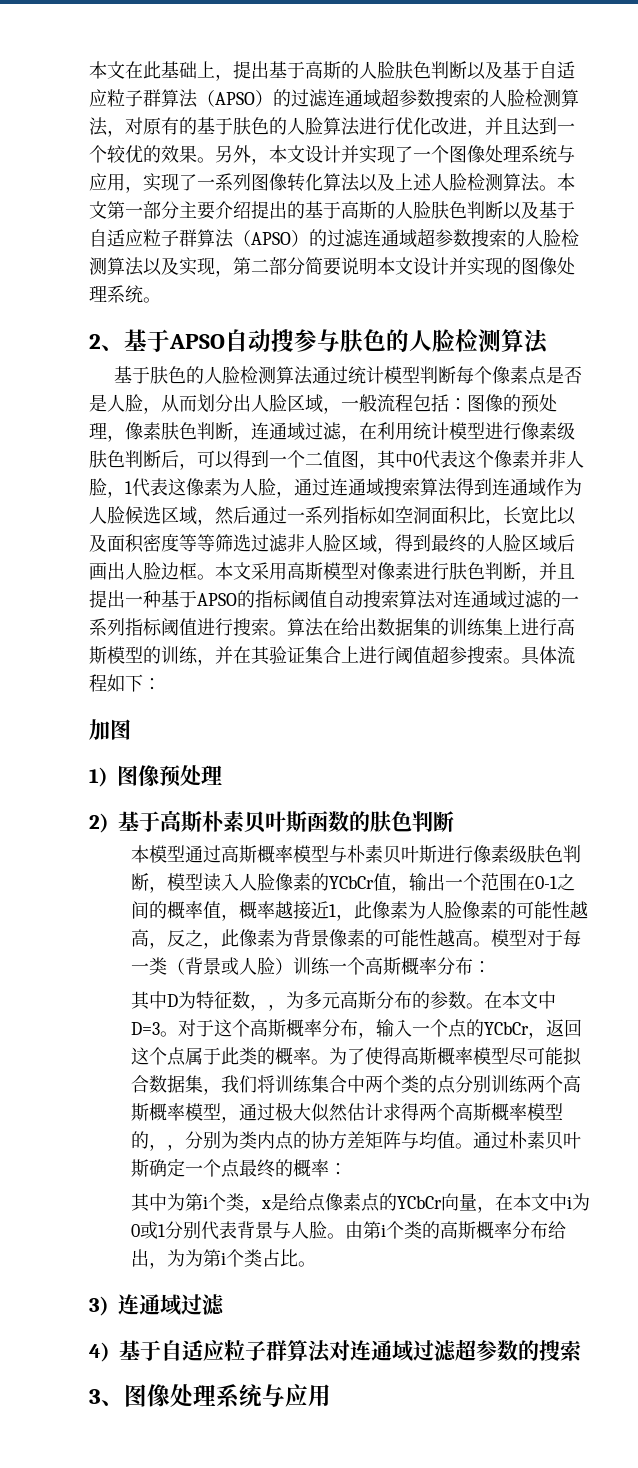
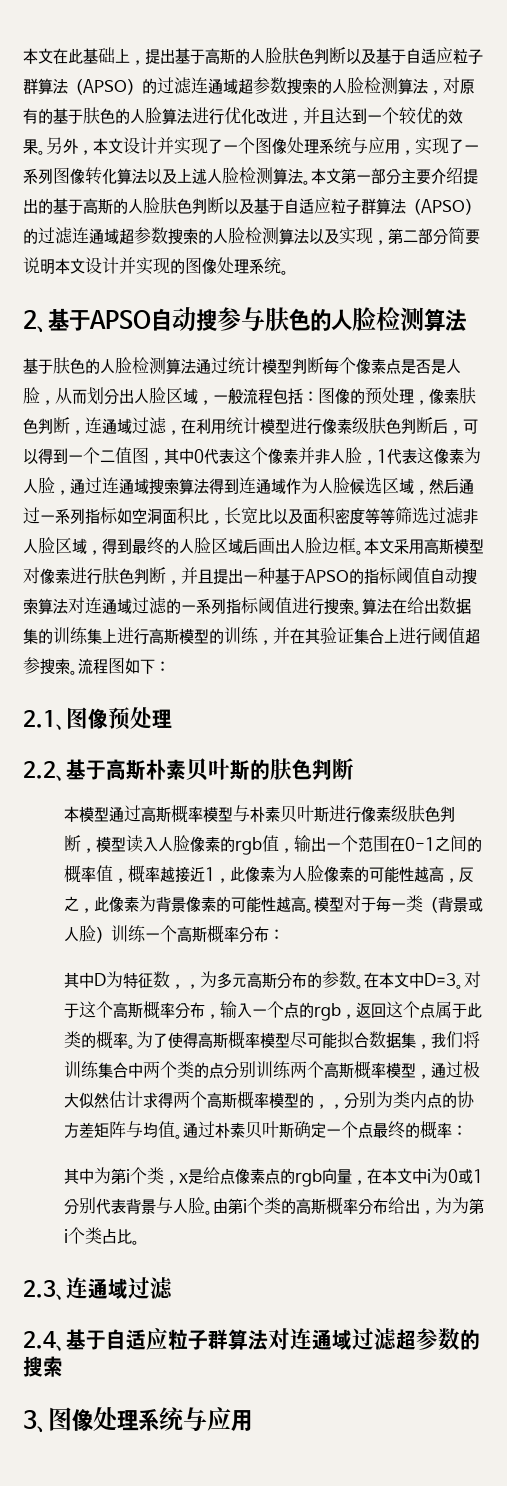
- 具体流程如下：
+ 流程图如下：
- 加图
- 1)图像预处理
+ 2.1、图像预处理
- 2)基于高斯朴素贝叶斯函数的肤色判断
+ 2.2、基于高斯朴素贝叶斯的肤色判断
- 本模型通过高斯概率模型与朴素贝叶斯进行像素级肤色判断，模型读入人脸像素的YCbCr值，输出一个范围在0-1之间的概率值，概率越接近1，此像素为人脸像素的可能性越高，反之，此像素为背景像素的可能性越高。
+ 本模型通过高斯概率模型与朴素贝叶斯进行像素级肤色判断，模型读入人脸像素的rgb值，输出一个范围在0-1之间的概率值，概率越接近1，此像素为人脸像素的可能性越高，反之，此像素为背景像素的可能性越高。
- 对于这个高斯概率分布，输入一个点的YCbCr，返回这个点属于此类的概率。
+ 对于这个高斯概率分布，输入一个点的rgb，返回这个点属于此类的概率。
- 其中为第i个类，x是给点像素点的YCbCr向量，在本文中i为0或1分别代表背景与人脸。
+ 其中为第i个类，x是给点像素点的rgb向量，在本文中i为0或1分别代表背景与人脸。
- 3)连通域过滤
+ 2.3、连通域过滤
- 4)基于自适应粒子群算法对连通域过滤超参数的搜索
+ 2.4、基于自适应粒子群算法对连通域过滤超参数的搜索

